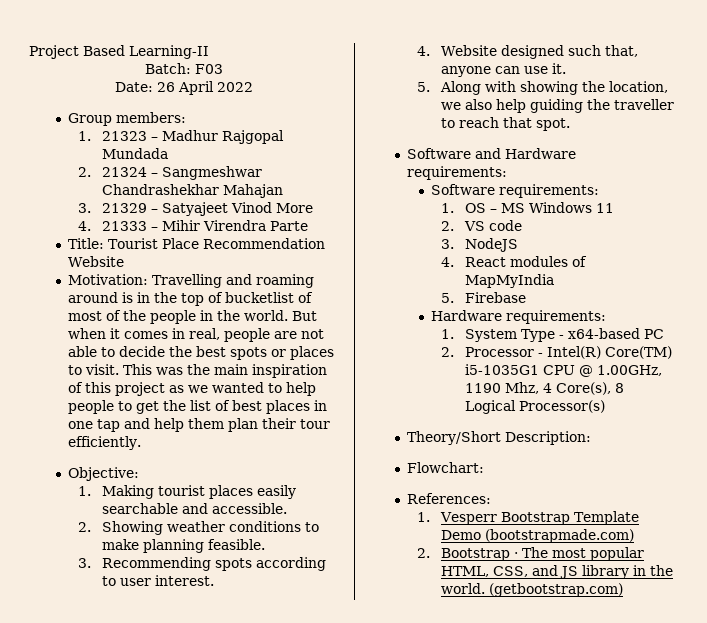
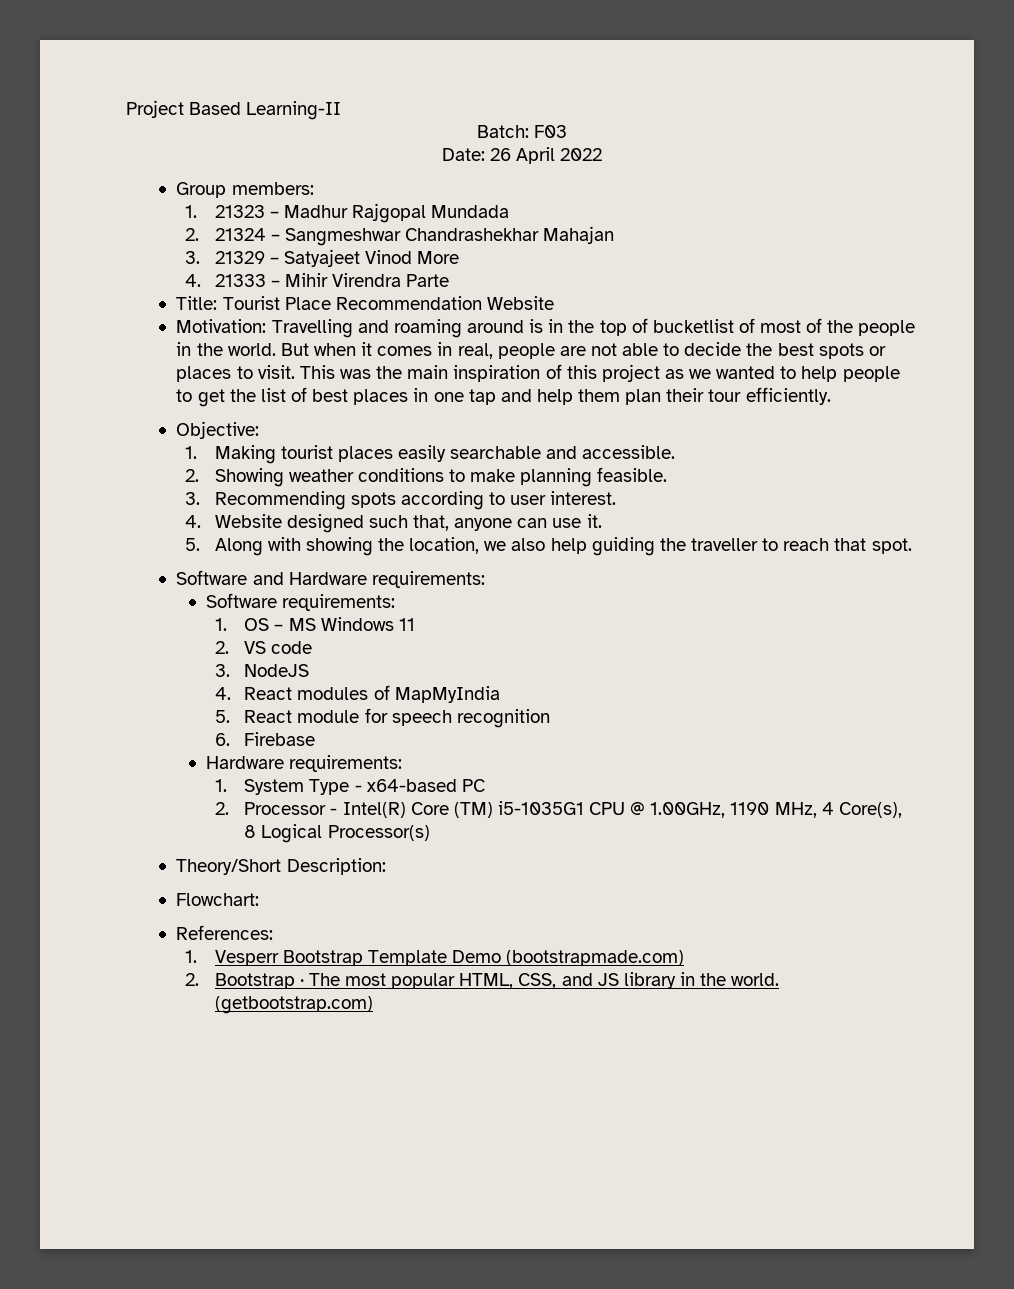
- 5. Firebase
+ 5. React module for speech recognition
+ 6. Firebase
- 2. Processor - Intel(R) Core(TM) i5-1035G1 CPU @ 1.00GHz, 1190 Mhz, 4 Core(s), 8 Logical Processor(s)
+ 2. Processor - Intel(R) Core (TM) i5-1035G1 CPU @ 1.00GHz, 1190 MHz, 4 Core(s), 8 Logical Processor(s)

